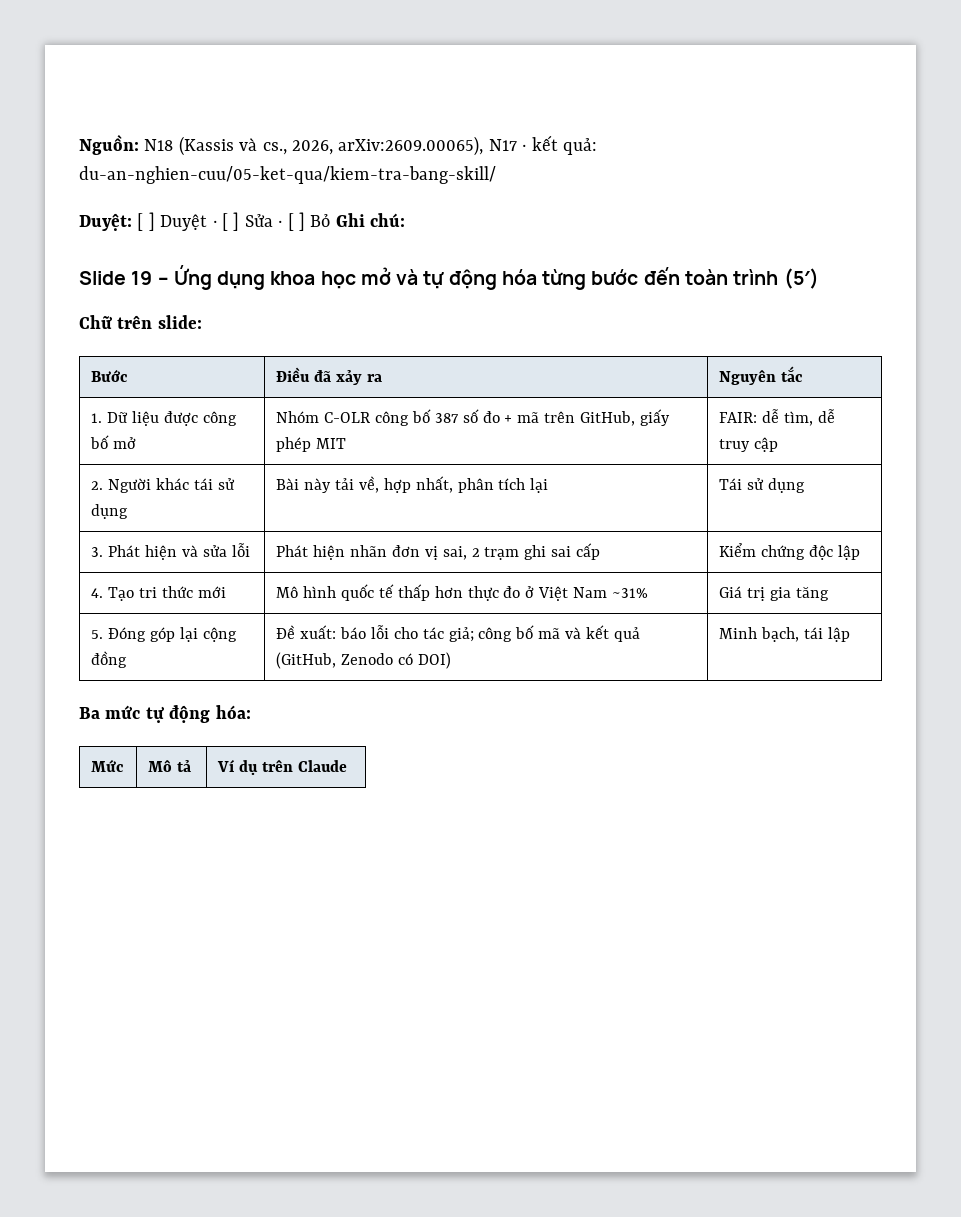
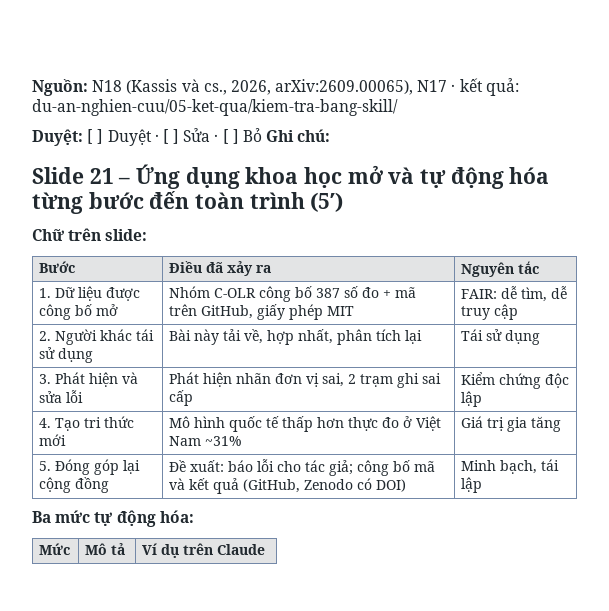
- Slide 19 – Ứng dụng khoa học mở và tự động hóa từng bước đến toàn trình (5′)
+ Slide 21 – Ứng dụng khoa học mở và tự động hóa từng bước đến toàn trình (5′)

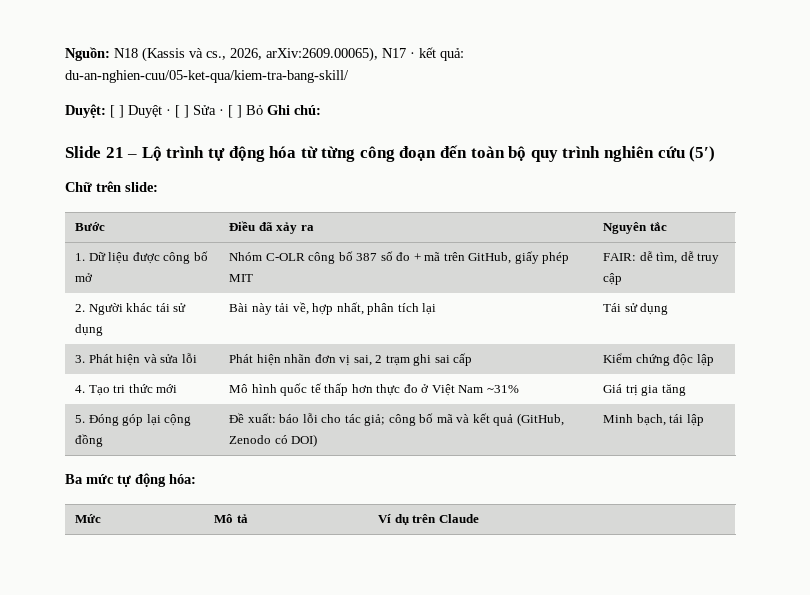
- Slide 21 – Ứng dụng khoa học mở và tự động hóa từng bước đến toàn trình (5′)
+ Slide 21 – Lộ trình tự động hóa từ từng công đoạn đến toàn bộ quy trình nghiên cứu (5′)

